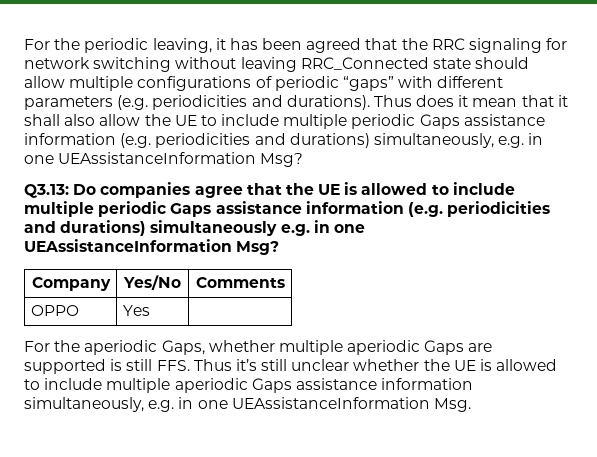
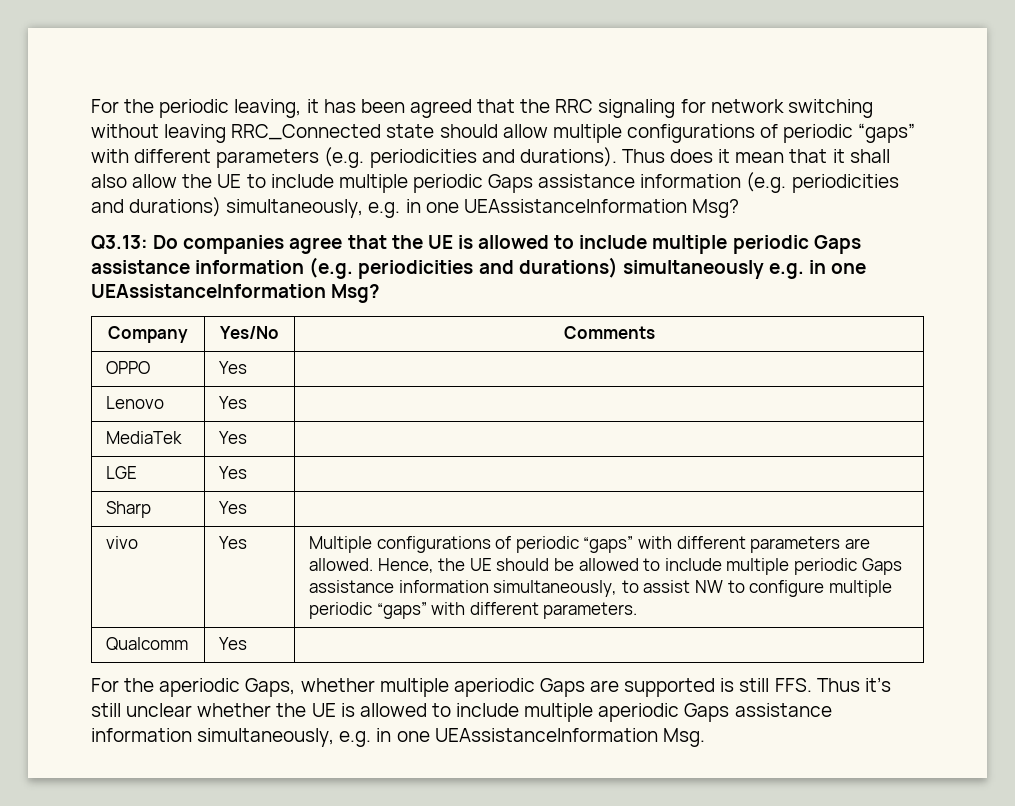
+ Lenovo | Yes |
+ MediaTek | Yes |
+ LGE | Yes |
+ Sharp | Yes |
+ vivo | Yes | Multiple configurations of periodic “gaps” with different parameters are allowed. Hence, the UE should be allowed to include multiple periodic Gaps assistance information simultaneously, to assist NW to configure multiple periodic “gaps” with different parameters.
+ Qualcomm | Yes |

